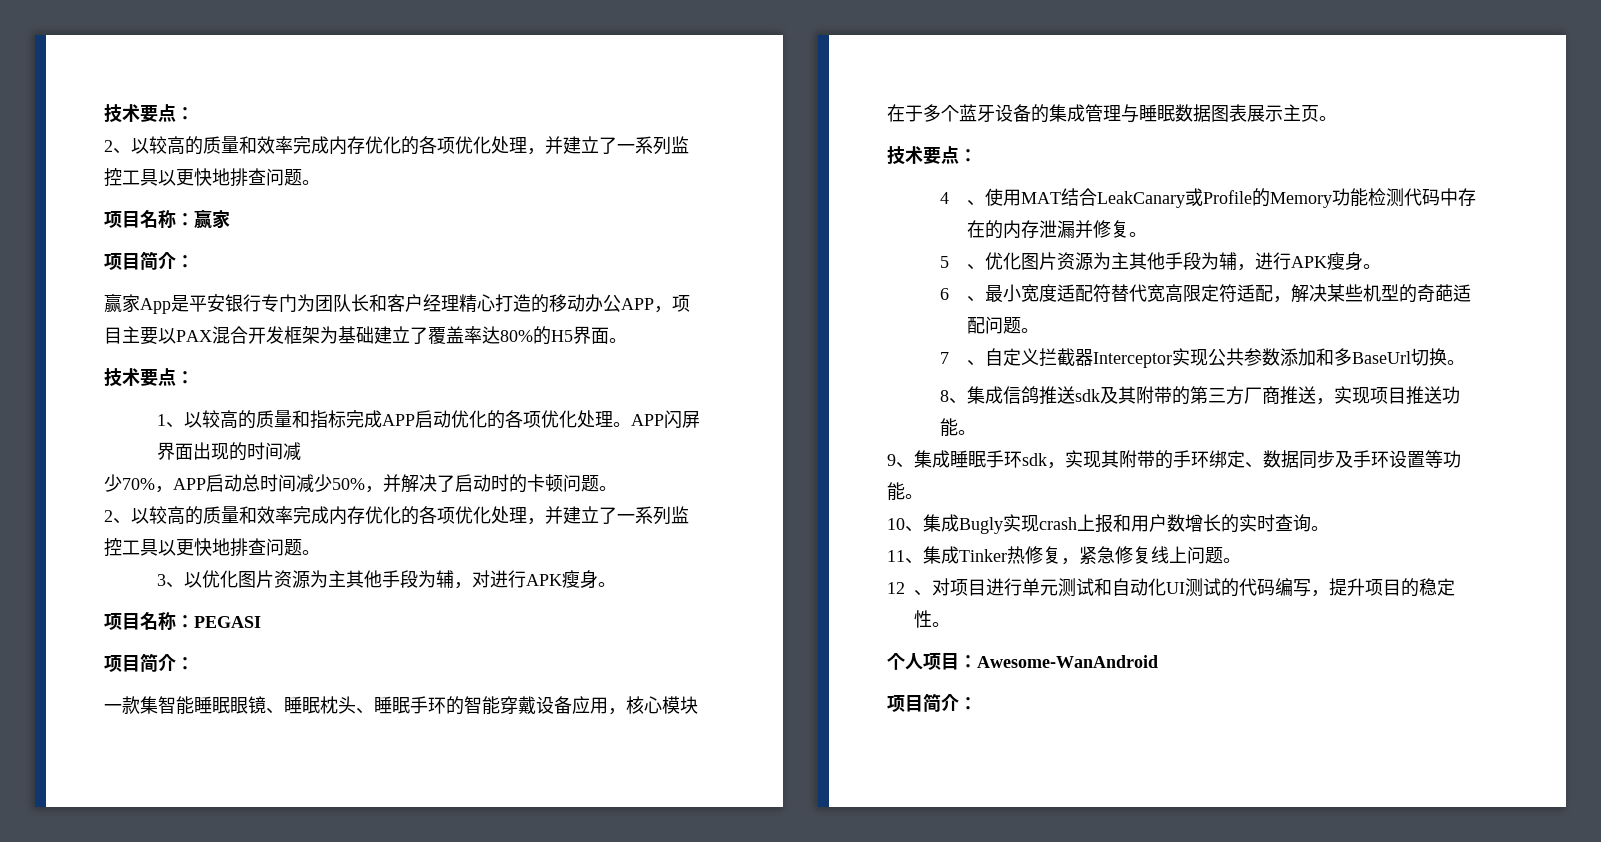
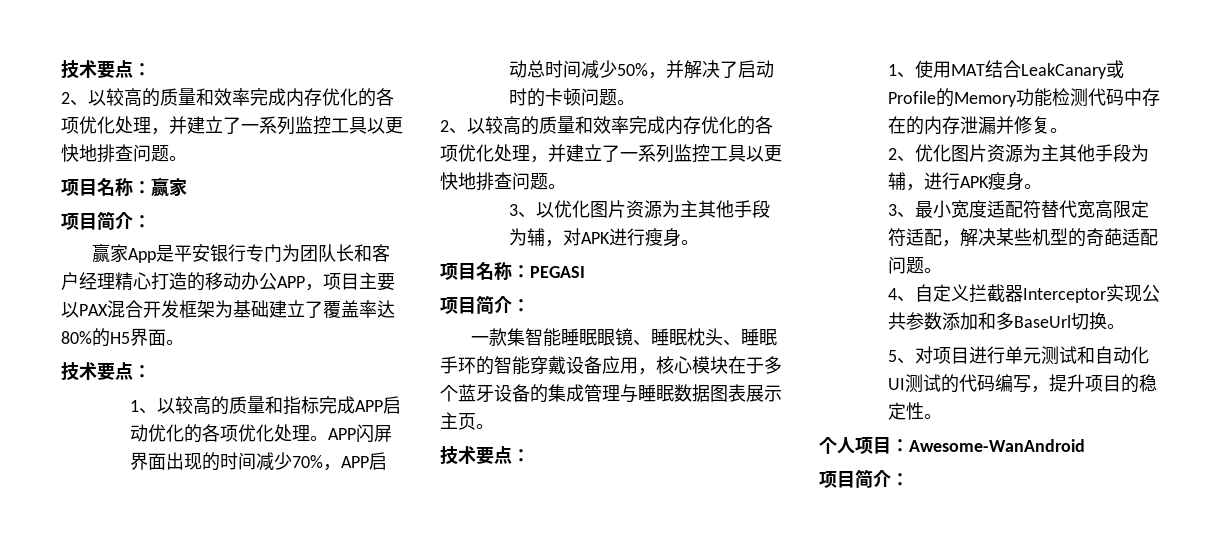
- APP闪屏界面出现的时间减
- 少70%，APP启动总时间减少50%，并解决了启动时的卡顿问题。
+ APP闪屏界面出现的时间减少70%，APP启动总时间减少50%，并解决了启动时的卡顿问题。
- 3、以优化图片资源为主其他手段为辅，对进行APK瘦身。
+ 3、以优化图片资源为主其他手段为辅，对APK进行瘦身。
- 4、使用MAT结合LeakCanary或Profile的Memory功能检测代码中存在的内存泄漏并修复。
+ 1、使用MAT结合LeakCanary或Profile的Memory功能检测代码中存在的内存泄漏并修复。
- 5、优化图片资源为主其他手段为辅，进行APK瘦身。
+ 2、优化图片资源为主其他手段为辅，进行APK瘦身。
- 6、最小宽度适配符替代宽高限定符适配，解决某些机型的奇葩适配问题。
+ 3、最小宽度适配符替代宽高限定符适配，解决某些机型的奇葩适配问题。
- 7、自定义拦截器Interceptor实现公共参数添加和多BaseUrl切换。
+ 4、自定义拦截器Interceptor实现公共参数添加和多BaseUrl切换。
- 8、集成信鸽推送sdk及其附带的第三方厂商推送，实现项目推送功能。
- 9、集成睡眠手环sdk，实现其附带的手环绑定、数据同步及手环设置等功能。
- 10、集成Bugly实现crash上报和用户数增长的实时查询。
- 11、集成Tinker热修复，紧急修复线上问题。
- 12、对项目进行单元测试和自动化UI测试的代码编写，提升项目的稳定性。
+ 5、对项目进行单元测试和自动化UI测试的代码编写，提升项目的稳定性。

